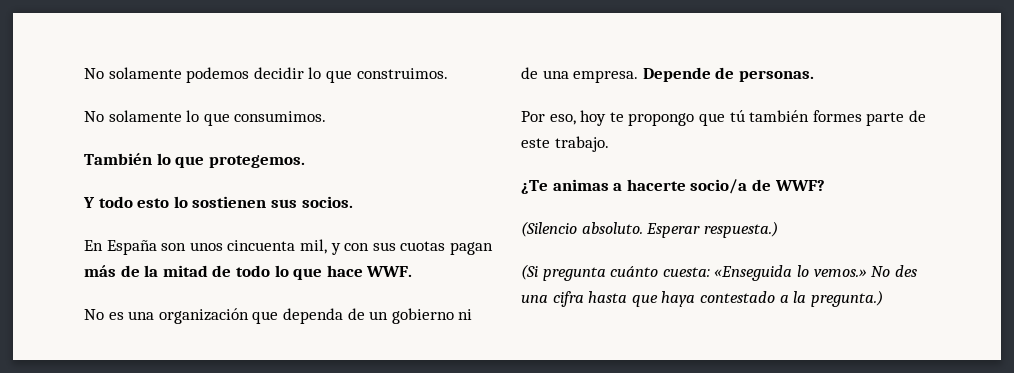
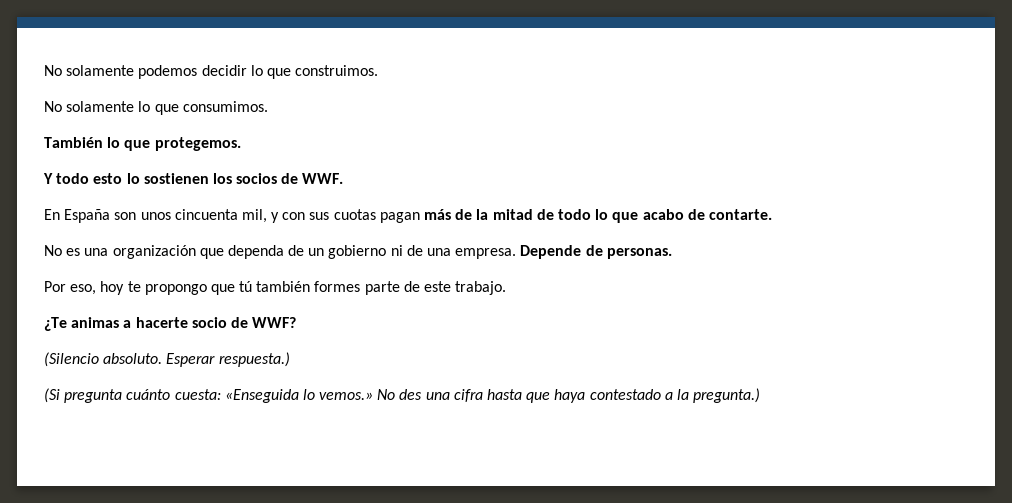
- Y todo esto lo sostienen sus socios.
+ Y todo esto lo sostienen los socios de WWF.
- En España son unos cincuenta mil, y con sus cuotas pagan más de la mitad de todo lo que hace WWF.
+ En España son unos cincuenta mil, y con sus cuotas pagan más de la mitad de todo lo que acabo de contarte.
- ¿Te animas a hacerte socio/a de WWF?
+ ¿Te animas a hacerte socio de WWF?

